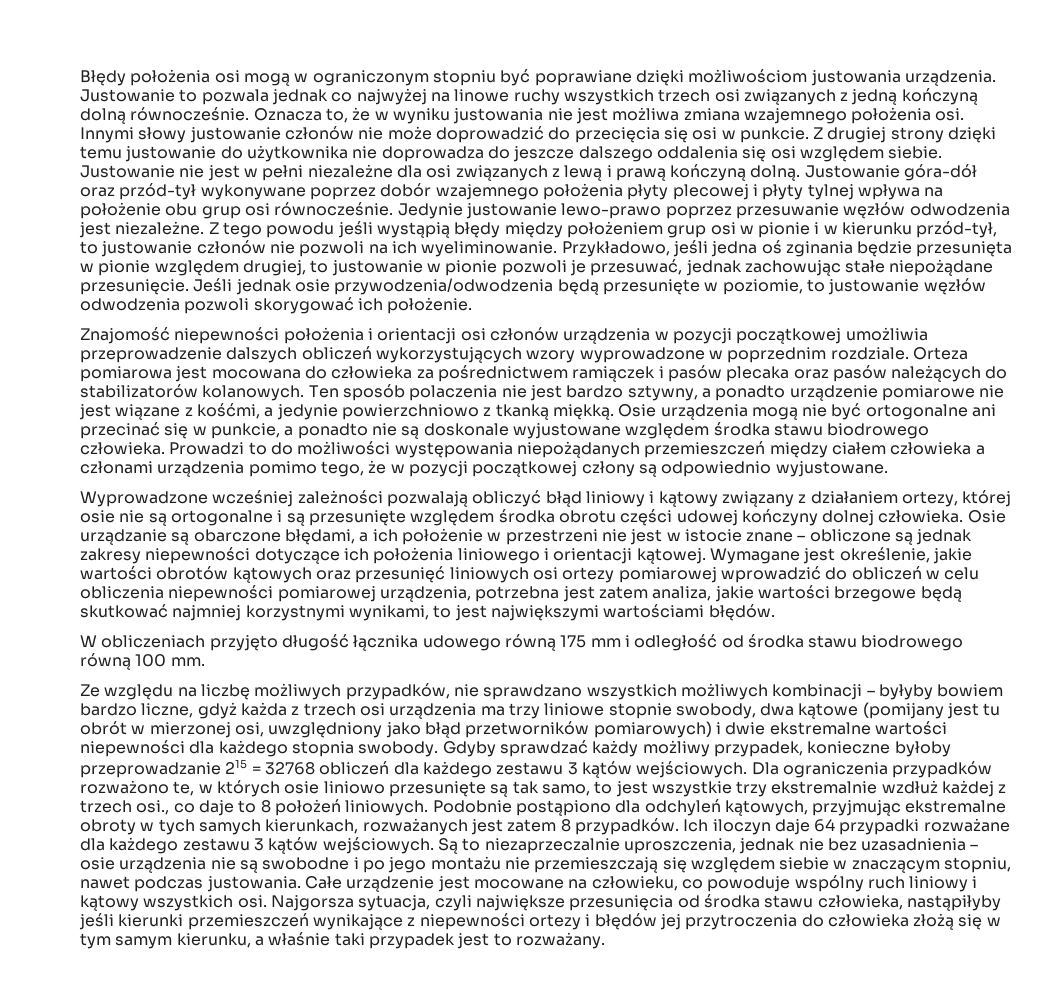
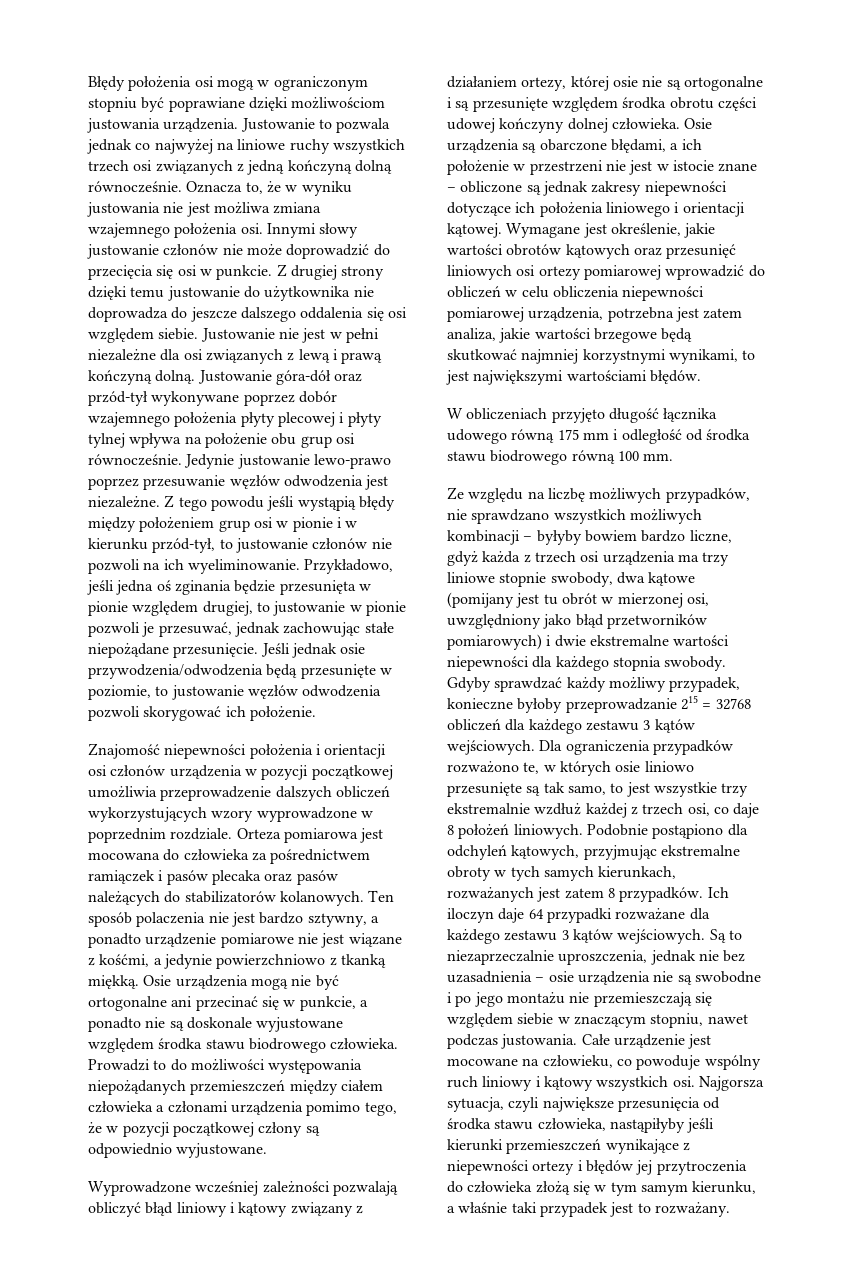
- Justowanie to pozwala jednak co najwyżej na linowe ruchy wszystkich trzech osi związanych z jedną kończyną dolną równocześnie.
+ Justowanie to pozwala jednak co najwyżej na liniowe ruchy wszystkich trzech osi związanych z jedną kończyną dolną równocześnie.
- Osie urządzanie są obarczone błędami, a ich położenie w przestrzeni nie jest w istocie znane – obliczone są jednak zakresy niepewności dotyczące ich położenia liniowego i orientacji kątowej.
+ Osie urządzenia są obarczone błędami, a ich położenie w przestrzeni nie jest w istocie znane – obliczone są jednak zakresy niepewności dotyczące ich położenia liniowego i orientacji kątowej.
- Dla ograniczenia przypadków rozważono te, w których osie liniowo przesunięte są tak samo, to jest wszystkie trzy ekstremalnie wzdłuż każdej z trzech osi., co daje to 8 położeń liniowych.
+ Dla ograniczenia przypadków rozważono te, w których osie liniowo przesunięte są tak samo, to jest wszystkie trzy ekstremalnie wzdłuż każdej z trzech osi, co daje 8 położeń liniowych.

